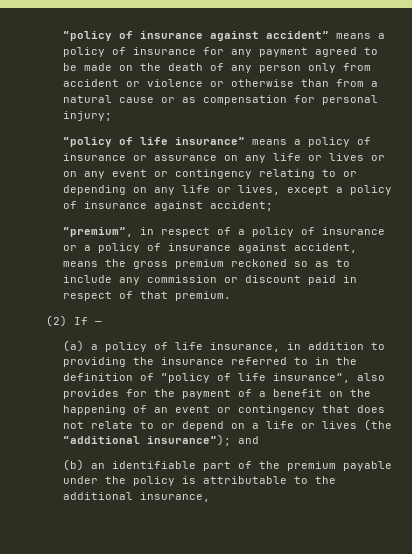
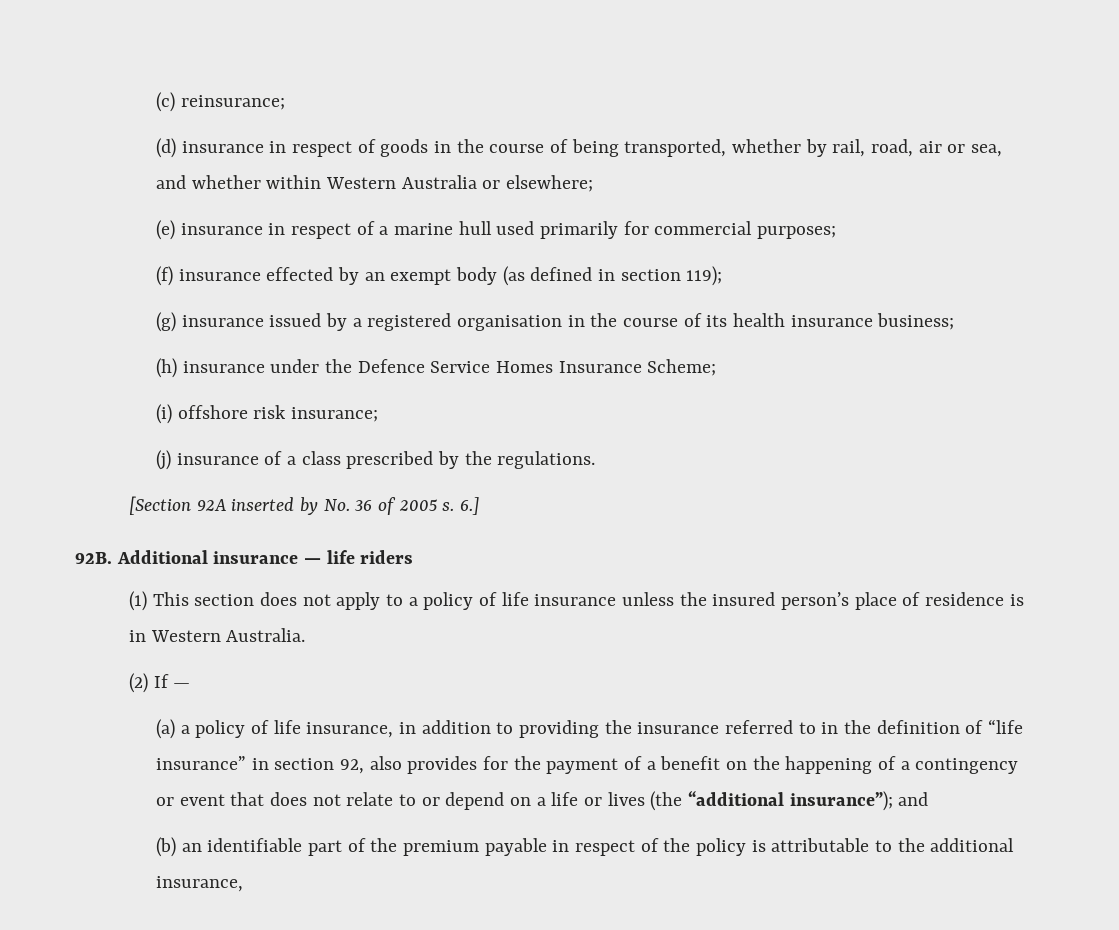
- “policy of insurance against accident” means a policy of insurance for any payment agreed to be made on the death of any person only from accident or violence or otherwise than from a natural cause or as compensation for personal injury;
- “policy of life insurance” means a policy of insurance or assurance on any life or lives or on any event or contingency relating to or depending on any life or lives, except a policy of insurance against accident;
- “premium”, in respect of a policy of insurance or a policy of insurance against accident, means the gross premium reckoned so as to include any commission or discount paid in respect of that premium.
+ (c) reinsurance;
+ (d) insurance in respect of goods in the course of being transported, whether by rail, road, air or sea, and whether within Western Australia or elsewhere;
+ (e) insurance in respect of a marine hull used primarily for commercial purposes;
+ (f) insurance effected by an exempt body (as defined in section 119);
+ (g) insurance issued by a registered organisation in the course of its health insurance business;
+ (h) insurance under the Defence Service Homes Insurance Scheme;
+ (i) offshore risk insurance;
+ (j) insurance of a class prescribed by the regulations.
+ [Section 92A inserted by No. 36 of 2005 s. 6.]
+ 92B. Additional insurance — life riders
+ (1) This section does not apply to a policy of life insurance unless the insured person’s place of residence is in Western Australia.
- (a) a policy of life insurance, in addition to providing the insurance referred to in the definition of “policy of life insurance”, also provides for the payment of a benefit on the happening of an event or contingency that does not relate to or depend on a life or lives (the “additional insurance”); and
+ (a) a policy of life insurance, in addition to providing the insurance referred to in the definition of “life insurance” in section 92, also provides for the payment of a benefit on the happening of a contingency or event that does not relate to or depend on a life or lives (the “additional insurance”); and
- (b) an identifiable part of the premium payable under the policy is attributable to the additional insurance,
+ (b) an identifiable part of the premium payable in respect of the policy is attributable to the additional insurance,

